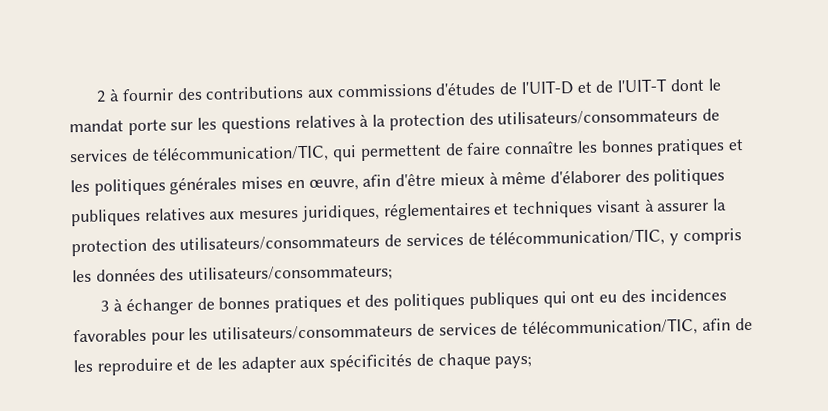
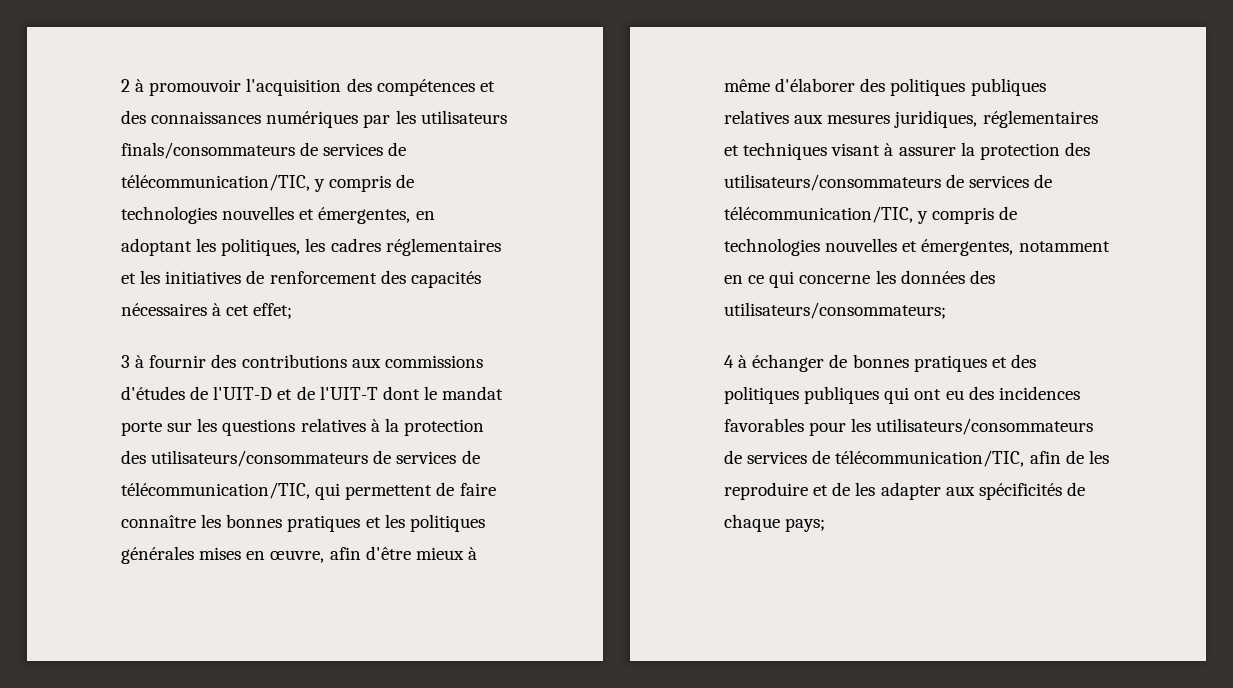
- 2 à fournir des contributions aux commissions d'études de l'UIT-D et de l'UIT-T dont le mandat porte sur les questions relatives à la protection des utilisateurs/consommateurs de services de télécommunication/TIC, qui permettent de faire connaître les bonnes pratiques et les politiques générales mises en œuvre, afin d'être mieux à même d'élaborer des politiques publiques relatives aux mesures juridiques, réglementaires et techniques visant à assurer la protection des utilisateurs/consommateurs de services de télécommunication/TIC, y compris les données des utilisateurs/consommateurs;
+ 2 à promouvoir l'acquisition des compétences et des connaissances numériques par les utilisateurs finals/consommateurs de services de télécommunication/TIC, y compris de technologies nouvelles et émergentes, en adoptant les politiques, les cadres réglementaires et les initiatives de renforcement des capacités nécessaires à cet effet;
+ 3 à fournir des contributions aux commissions d'études de l'UIT-D et de l'UIT-T dont le mandat porte sur les questions relatives à la protection des utilisateurs/consommateurs de services de télécommunication/TIC, qui permettent de faire connaître les bonnes pratiques et les politiques générales mises en œuvre, afin d'être mieux à même d'élaborer des politiques publiques relatives aux mesures juridiques, réglementaires et techniques visant à assurer la protection des utilisateurs/consommateurs de services de télécommunication/TIC, y compris de technologies nouvelles et émergentes, notamment en ce qui concerne les données des utilisateurs/consommateurs;
- 3 à échanger de bonnes pratiques et des politiques publiques qui ont eu des incidences favorables pour les utilisateurs/consommateurs de services de télécommunication/TIC, afin de les reproduire et de les adapter aux spécificités de chaque pays;
+ 4 à échanger de bonnes pratiques et des politiques publiques qui ont eu des incidences favorables pour les utilisateurs/consommateurs de services de télécommunication/TIC, afin de les reproduire et de les adapter aux spécificités de chaque pays;

